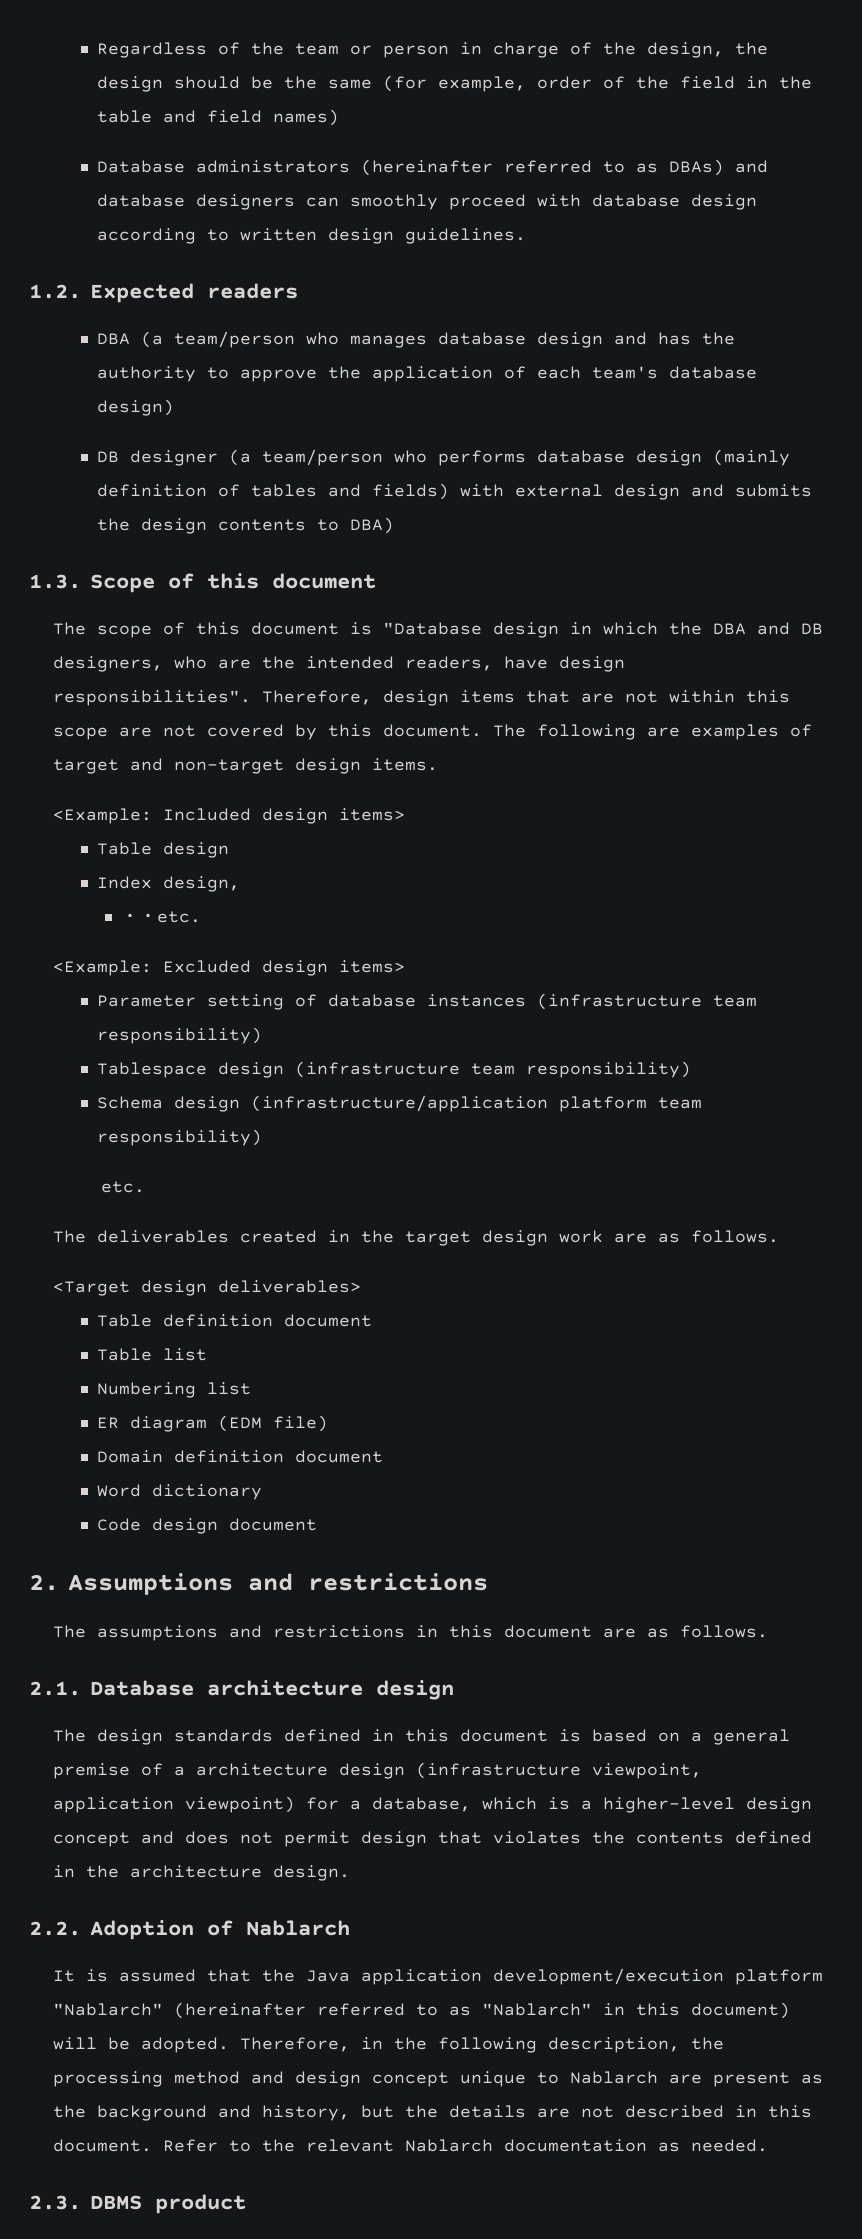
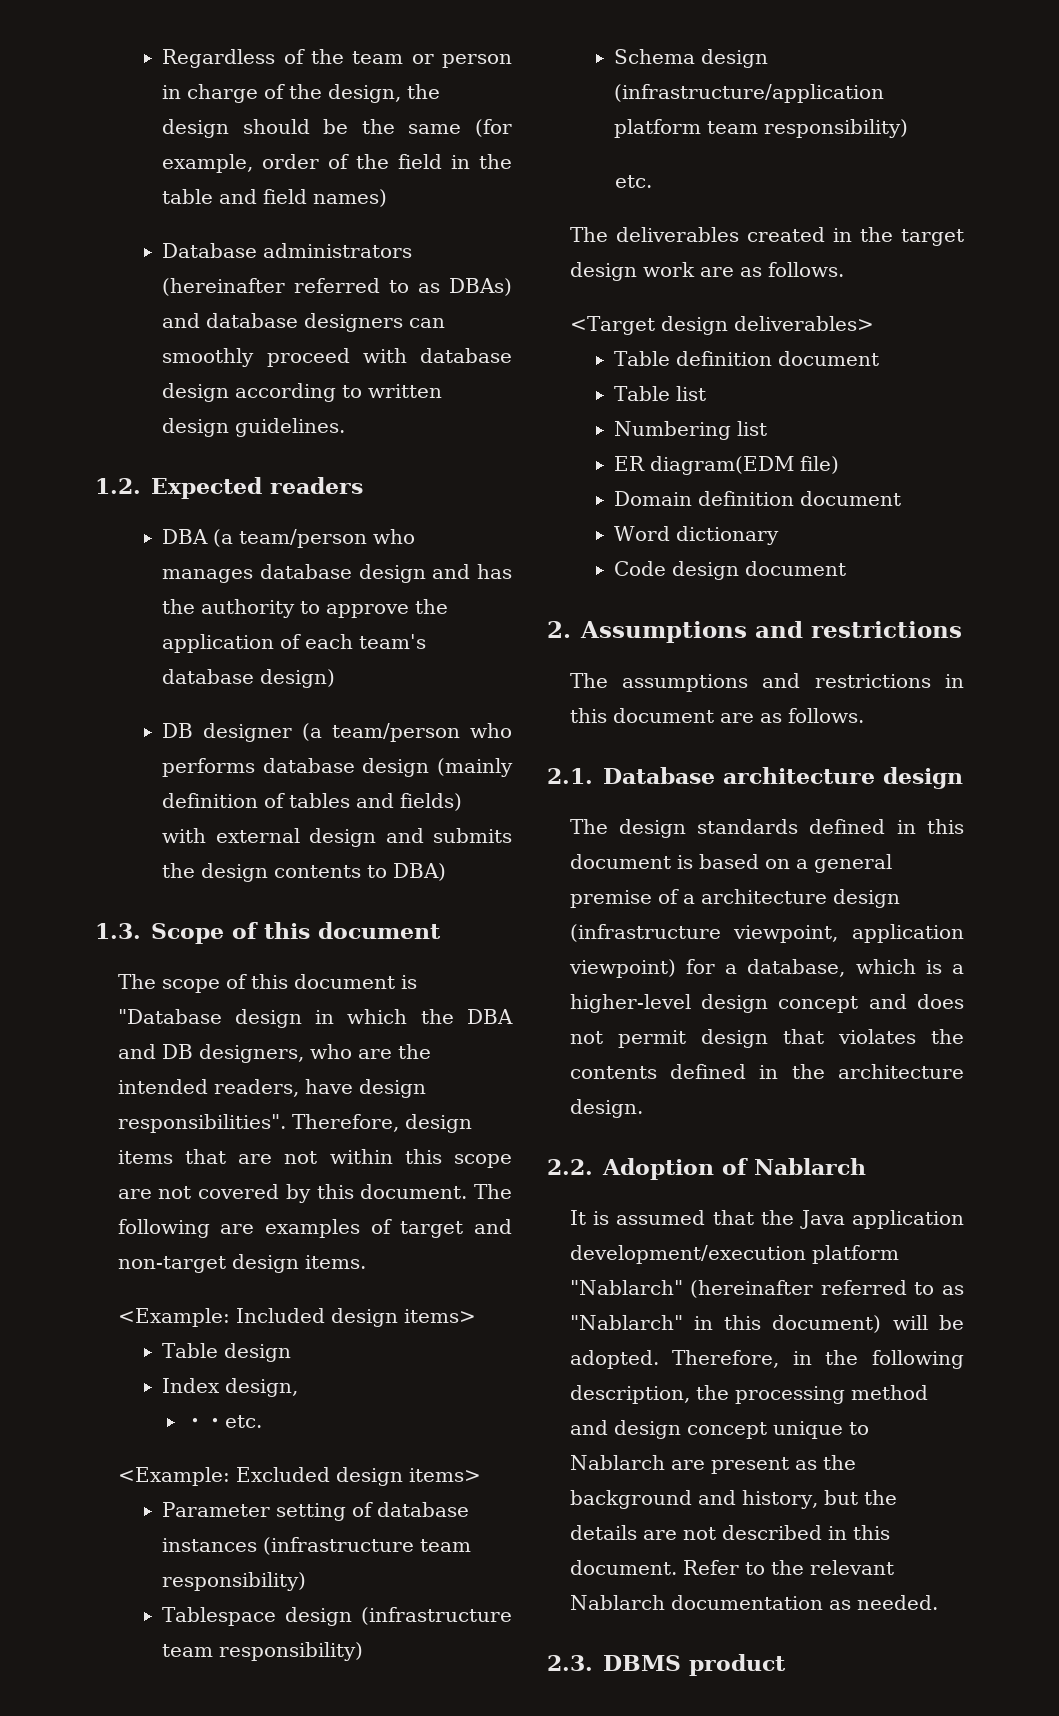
- ER diagram (EDM file)
+ ER diagram(EDM file)

